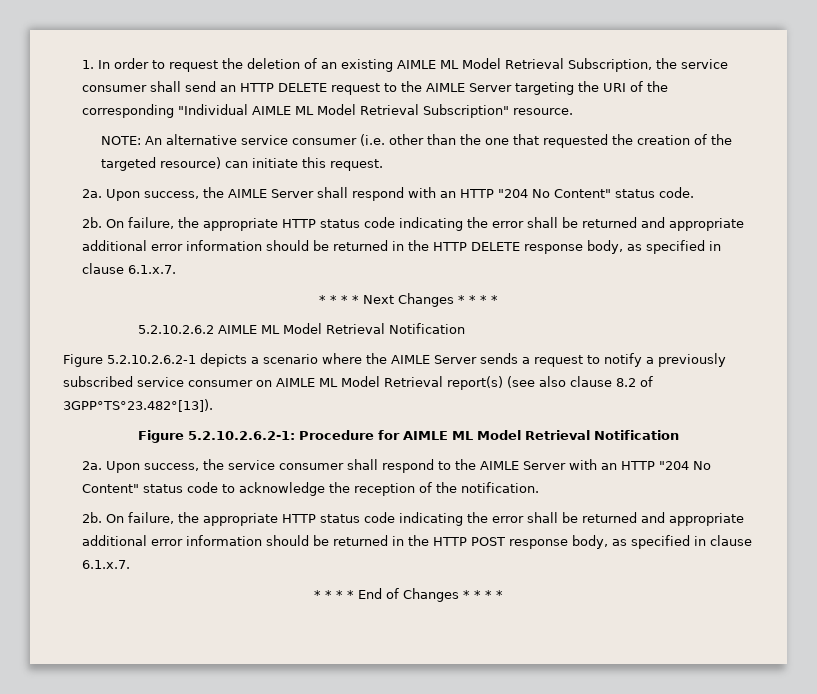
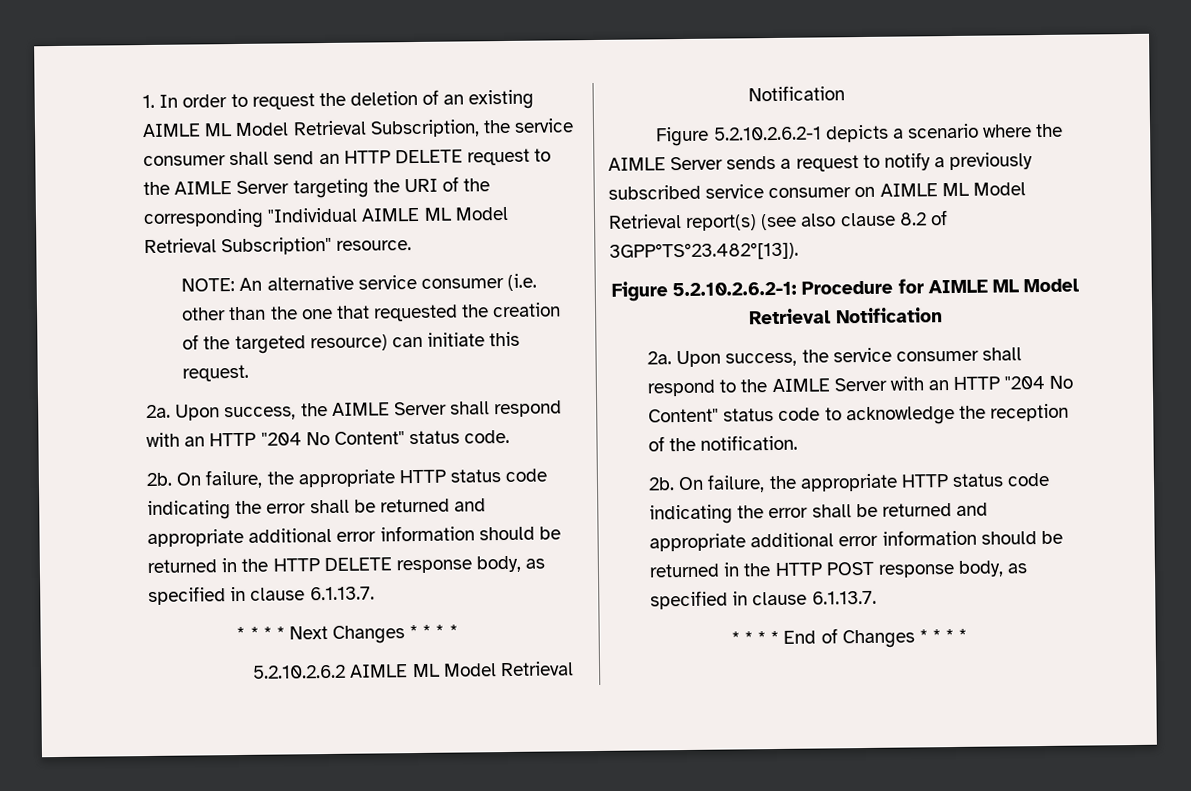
- On failure, the appropriate HTTP status code indicating the error shall be returned and appropriate additional error information should be returned in the HTTP DELETE response body, as specified in clause 6.1.x.7.
+ On failure, the appropriate HTTP status code indicating the error shall be returned and appropriate additional error information should be returned in the HTTP DELETE response body, as specified in clause 6.1.13.7.
- On failure, the appropriate HTTP status code indicating the error shall be returned and appropriate additional error information should be returned in the HTTP POST response body, as specified in clause 6.1.x.7.
+ On failure, the appropriate HTTP status code indicating the error shall be returned and appropriate additional error information should be returned in the HTTP POST response body, as specified in clause 6.1.13.7.

